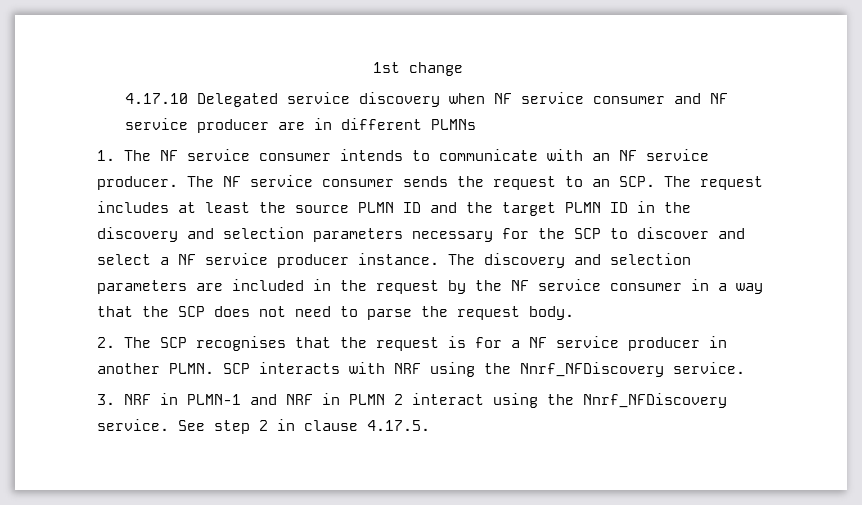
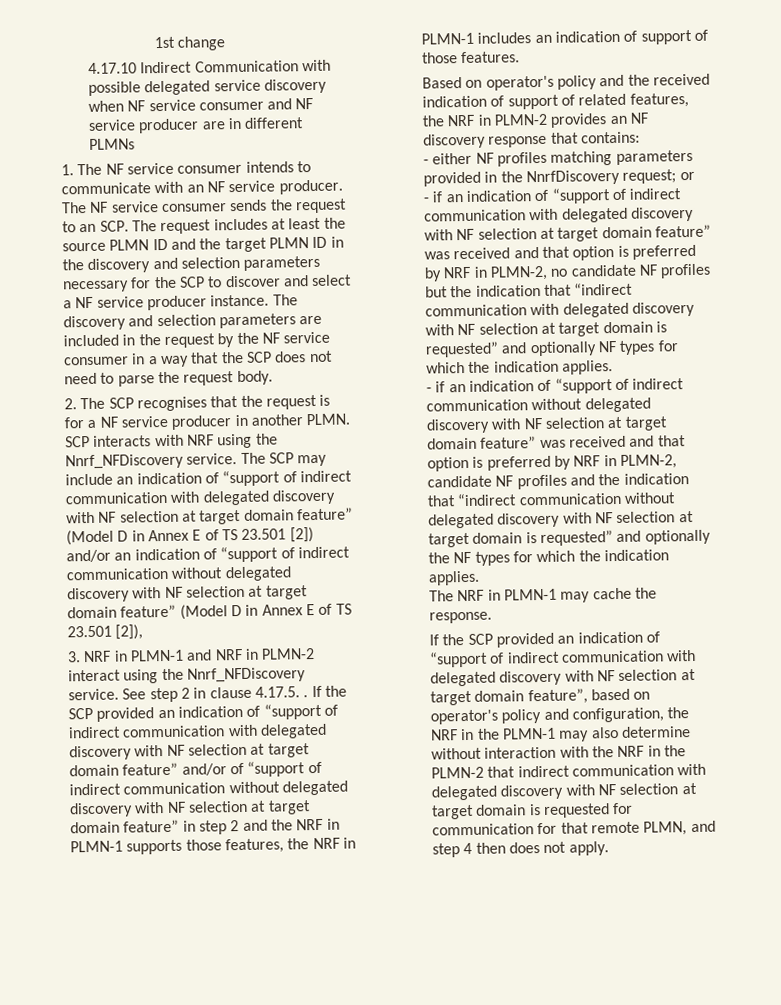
- 4.17.10 Delegated service discovery when NF service consumer and NF service producer are in different PLMNs
+ 4.17.10 Indirect Communication with possible delegated service discovery when NF service consumer and NF service producer are in different PLMNs
+ The SCP may include an indication of “support of indirect communication with delegated discovery with NF selection at target domain feature” (Model D in Annex E of TS 23.501 [2]) and/or an indication of “support of indirect communication without delegated discovery with NF selection at target domain feature” (Model D in Annex E of TS 23.501 [2]),
- 3. NRF in PLMN-1 and NRF in PLMN 2 interact using the Nnrf_NFDiscovery service.
+ 3. NRF in PLMN-1 and NRF in PLMN-2 interact using the Nnrf_NFDiscovery service.
- See step 2 in clause 4.17.5.
+ See step 2 in clause 4.17.5. . If the SCP provided an indication of “support of indirect communication with delegated discovery with NF selection at target domain feature” and/or of “support of indirect communication without delegated discovery with NF selection at target domain feature” in step 2 and the NRF in PLMN-1 supports those features, the NRF in PLMN-1 includes an indication of support of those features.
+ Based on operator's policy and the received indication of support of related features, the NRF in PLMN-2 provides an NF discovery response that contains:
+ - either NF profiles matching parameters provided in the NnrfDiscovery request; or
+ - if an indication of “support of indirect communication with delegated discovery with NF selection at target domain feature” was received and that option is preferred by NRF in PLMN-2, no candidate NF profiles but the indication that “indirect communication with delegated discovery with NF selection at target domain is requested” and optionally NF types for which the indication applies.
+ - if an indication of “support of indirect communication without delegated discovery with NF selection at target domain feature” was received and that option is preferred by NRF in PLMN-2, candidate NF profiles and the indication that “indirect communication without delegated discovery with NF selection at target domain is requested” and optionally the NF types for which the indication applies.
+ The NRF in PLMN-1 may cache the response.
+ If the SCP provided an indication of “support of indirect communication with delegated discovery with NF selection at target domain feature”, based on operator's policy and configuration, the NRF in the PLMN-1 may also determine without interaction with the NRF in the PLMN-2 that indirect communication with delegated discovery with NF selection at target domain is requested for communication for that remote PLMN, and step 4 then does not apply.

